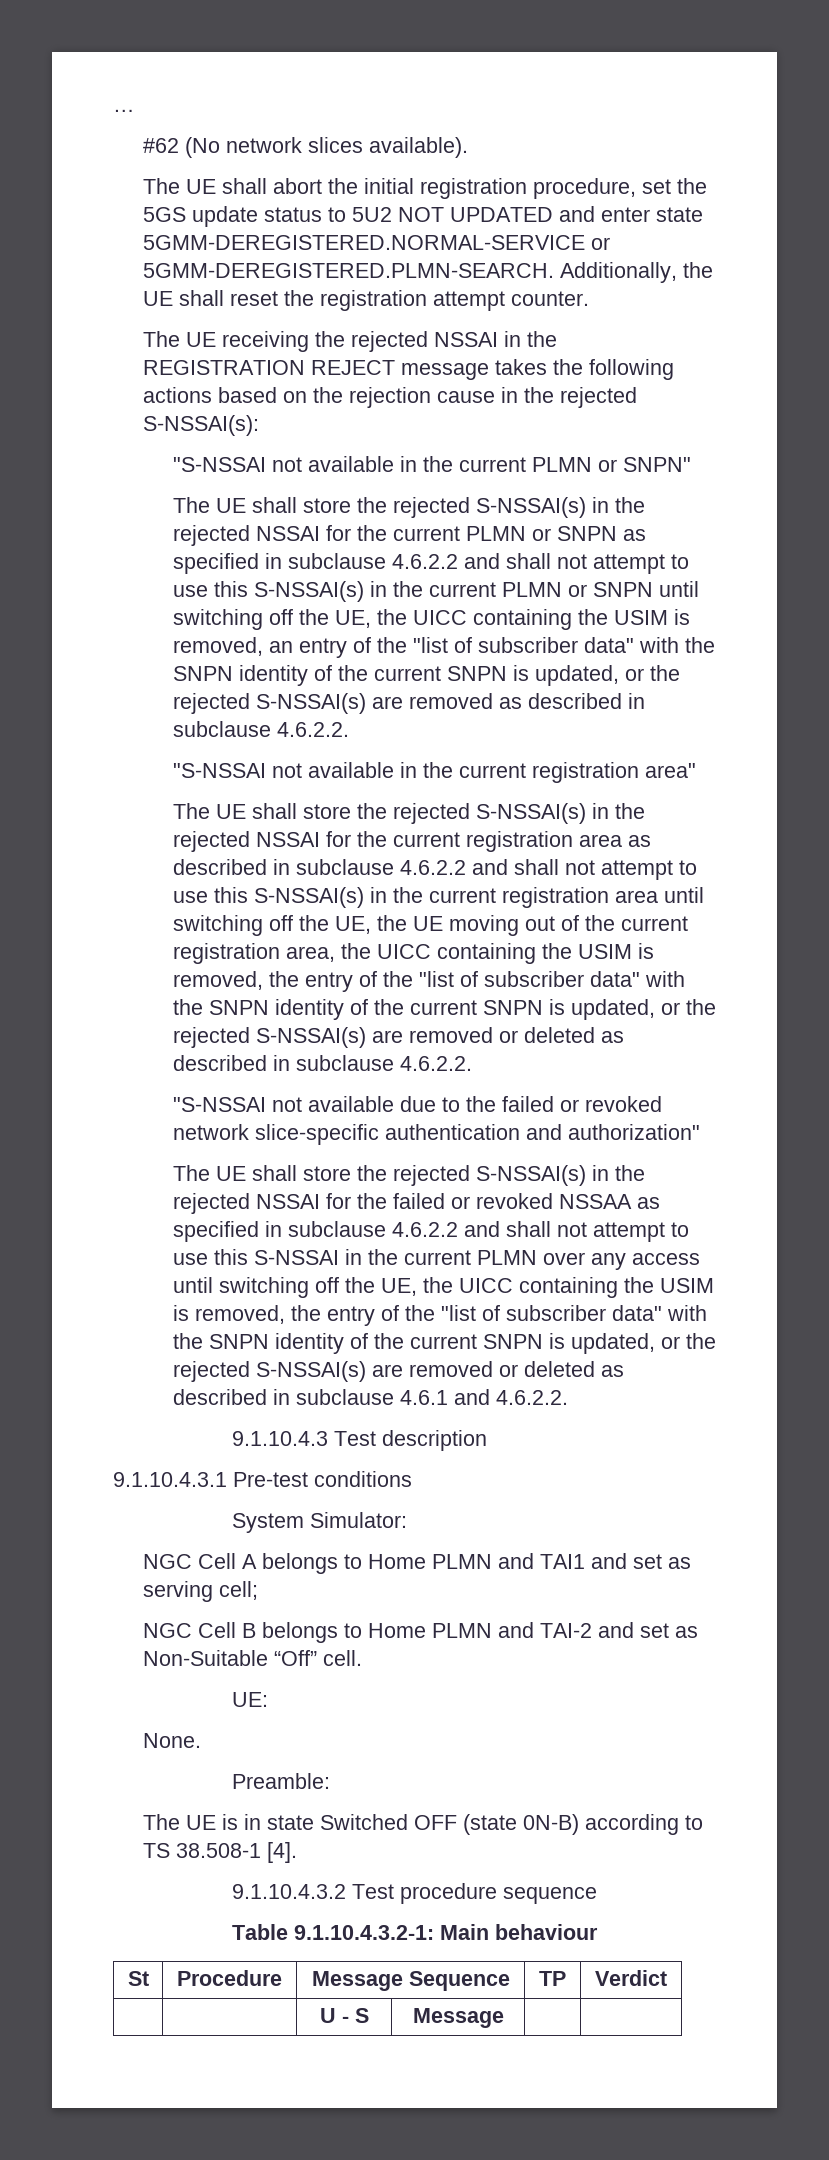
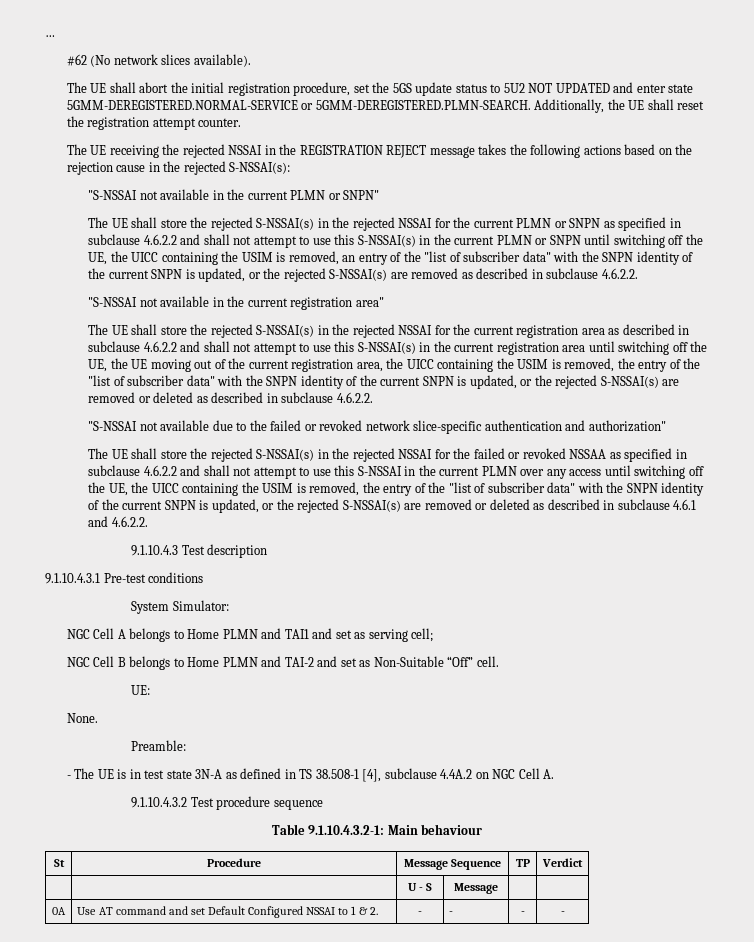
- The UE is in state Switched OFF (state 0N-B) according to TS 38.508-1 [4].
+ - The UE is in test state 3N-A as defined in TS 38.508-1 [4], subclause 4.4A.2 on NGC Cell A.
+ 0A | Use AT command and set Default Configured NSSAI to 1 & 2. | - | - | - | -

